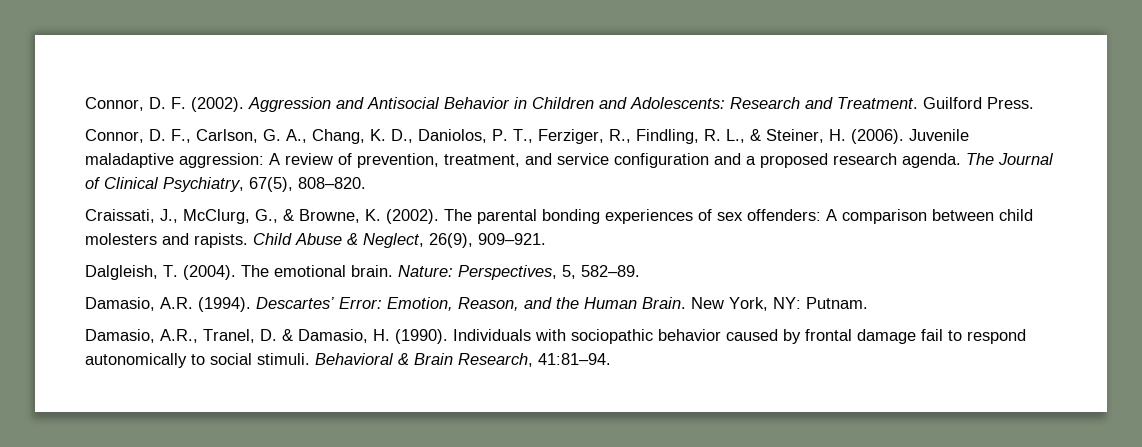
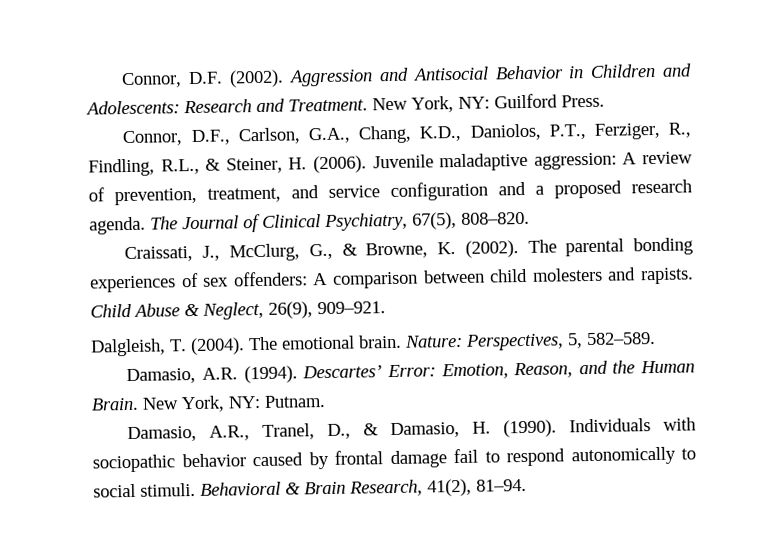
- Connor, D. F. (2002).
+ Connor, D.F. (2002).
- Guilford Press.
+ New York, NY: Guilford Press.
- Connor, D. F., Carlson, G. A., Chang, K. D., Daniolos, P. T., Ferziger, R., Findling, R. L., & Steiner, H. (2006).
+ Connor, D.F., Carlson, G.A., Chang, K.D., Daniolos, P.T., Ferziger, R., Findling, R.L., & Steiner, H. (2006).
- Nature: Perspectives, 5, 582–89.
+ Nature: Perspectives, 5, 582–589.
- Damasio, A.R., Tranel, D. & Damasio, H. (1990).
+ Damasio, A.R., Tranel, D., & Damasio, H. (1990).
- Behavioral & Brain Research, 41:81–94.
+ Behavioral & Brain Research, 41(2), 81–94.

